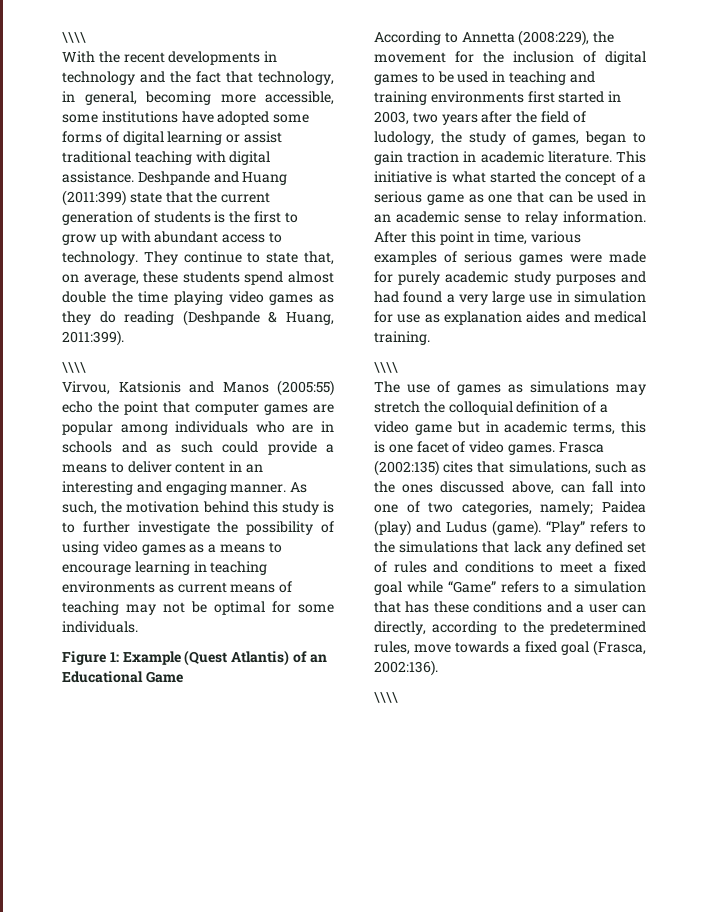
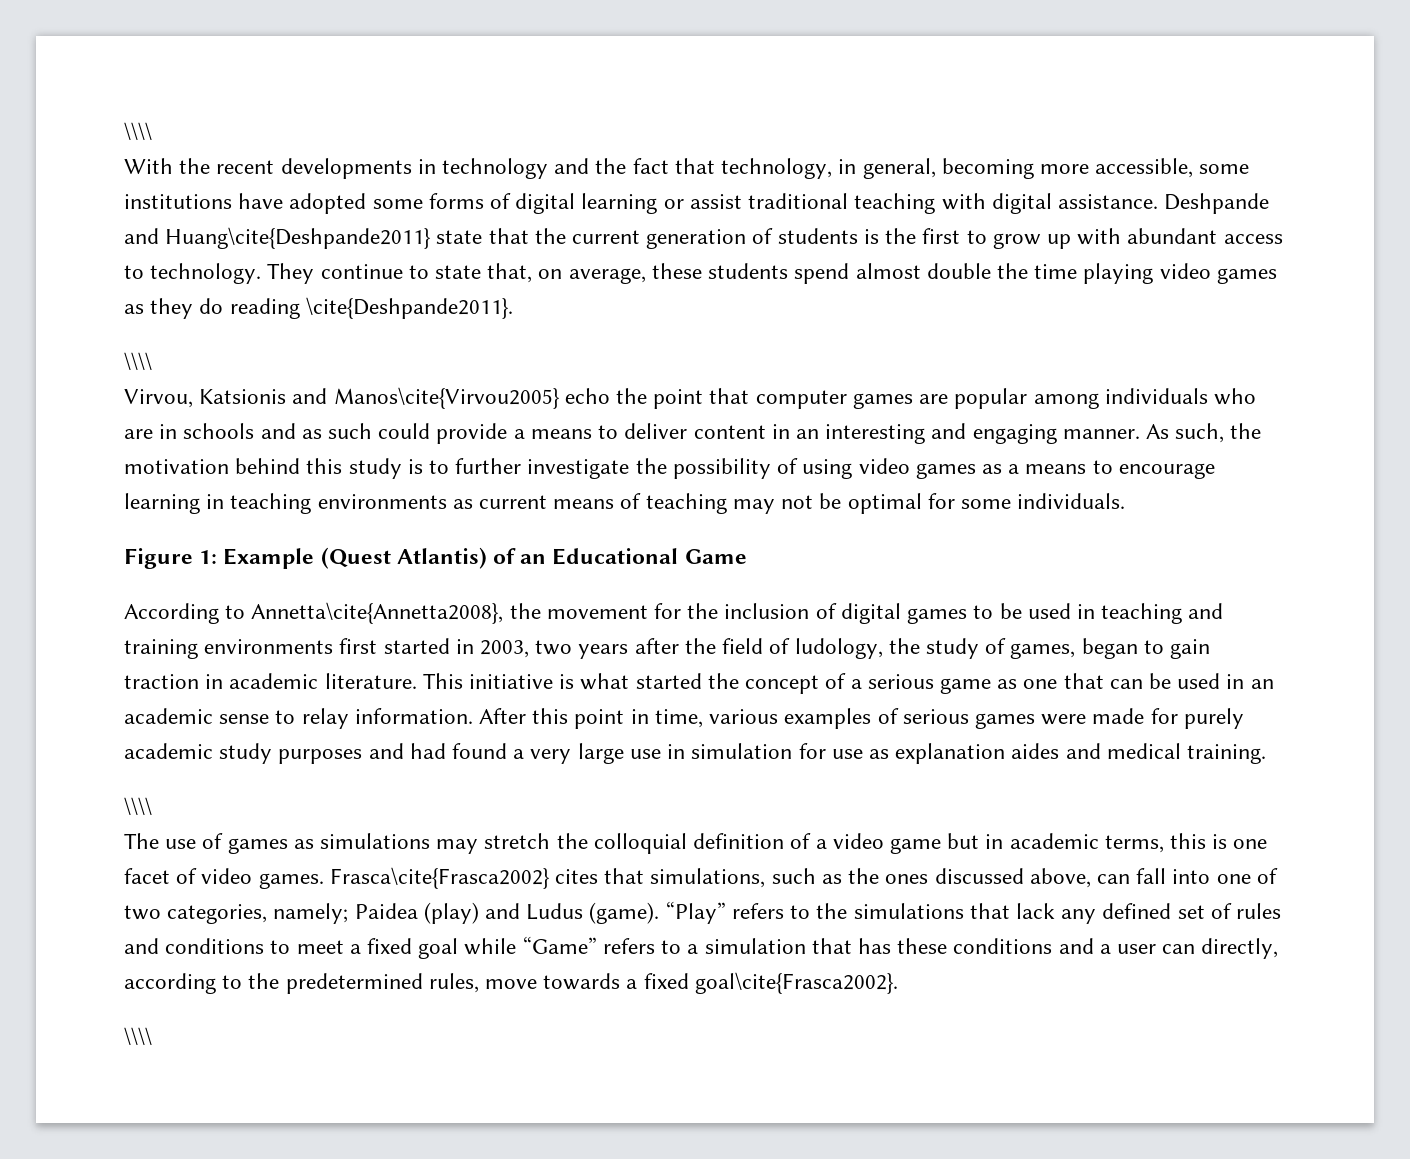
- Deshpande and Huang (2011:399) state that the current generation of students is the first to grow up with abundant access to technology.
+ Deshpande and Huang\cite{Deshpande2011} state that the current generation of students is the first to grow up with abundant access to technology.
- They continue to state that, on average, these students spend almost double the time playing video games as they do reading (Deshpande & Huang, 2011:399).
+ They continue to state that, on average, these students spend almost double the time playing video games as they do reading \cite{Deshpande2011}.
- Virvou, Katsionis and Manos (2005:55) echo the point that computer games are popular among individuals who are in schools and as such could provide a means to deliver content in an interesting and engaging manner.
+ Virvou, Katsionis and Manos\cite{Virvou2005} echo the point that computer games are popular among individuals who are in schools and as such could provide a means to deliver content in an interesting and engaging manner.
- According to Annetta (2008:229), the movement for the inclusion of digital games to be used in teaching and training environments first started in 2003, two years after the field of ludology, the study of games, began to gain traction in academic literature.
+ According to Annetta\cite{Annetta2008}, the movement for the inclusion of digital games to be used in teaching and training environments first started in 2003, two years after the field of ludology, the study of games, began to gain traction in academic literature.
- Frasca (2002:135) cites that simulations, such as the ones discussed above, can fall into one of two categories, namely; Paidea (play) and Ludus (game).
+ Frasca\cite{Frasca2002} cites that simulations, such as the ones discussed above, can fall into one of two categories, namely; Paidea (play) and Ludus (game).
- “Play” refers to the simulations that lack any defined set of rules and conditions to meet a fixed goal while “Game” refers to a simulation that has these conditions and a user can directly, according to the predetermined rules, move towards a fixed goal (Frasca, 2002:136).
+ “Play” refers to the simulations that lack any defined set of rules and conditions to meet a fixed goal while “Game” refers to a simulation that has these conditions and a user can directly, according to the predetermined rules, move towards a fixed goal\cite{Frasca2002}.

